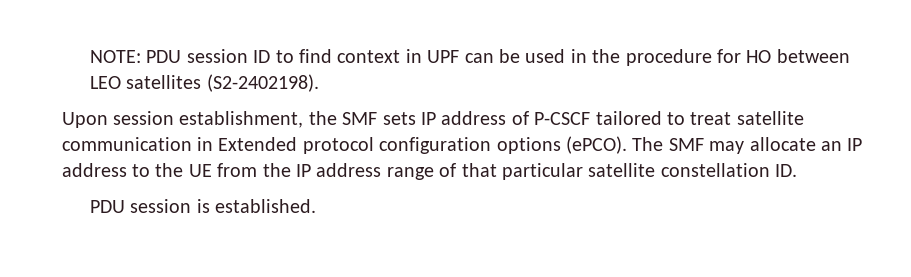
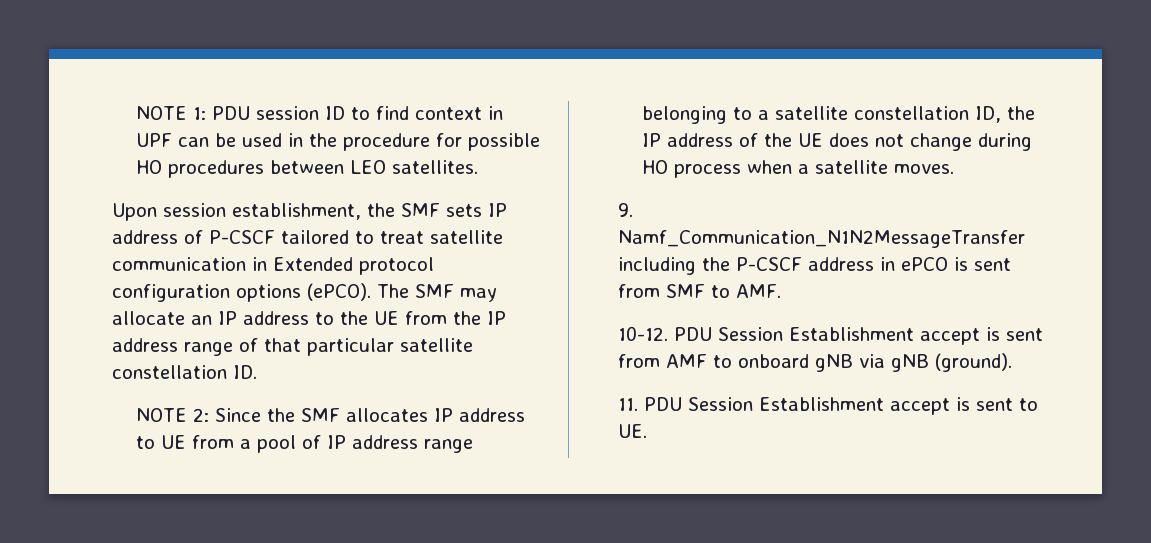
- NOTE: PDU session ID to find context in UPF can be used in the procedure for HO between LEO satellites (S2-2402198).
+ NOTE 1: PDU session ID to find context in UPF can be used in the procedure for possible HO procedures between LEO satellites.
- PDU session is established.
+ NOTE 2: Since the SMF allocates IP address to UE from a pool of IP address range belonging to a satellite constellation ID, the IP address of the UE does not change during HO process when a satellite moves.
+ 9. Namf_Communication_N1N2MessageTransfer including the P-CSCF address in ePCO is sent from SMF to AMF.
+ 10-12. PDU Session Establishment accept is sent from AMF to onboard gNB via gNB (ground).
+ 11. PDU Session Establishment accept is sent to UE.

